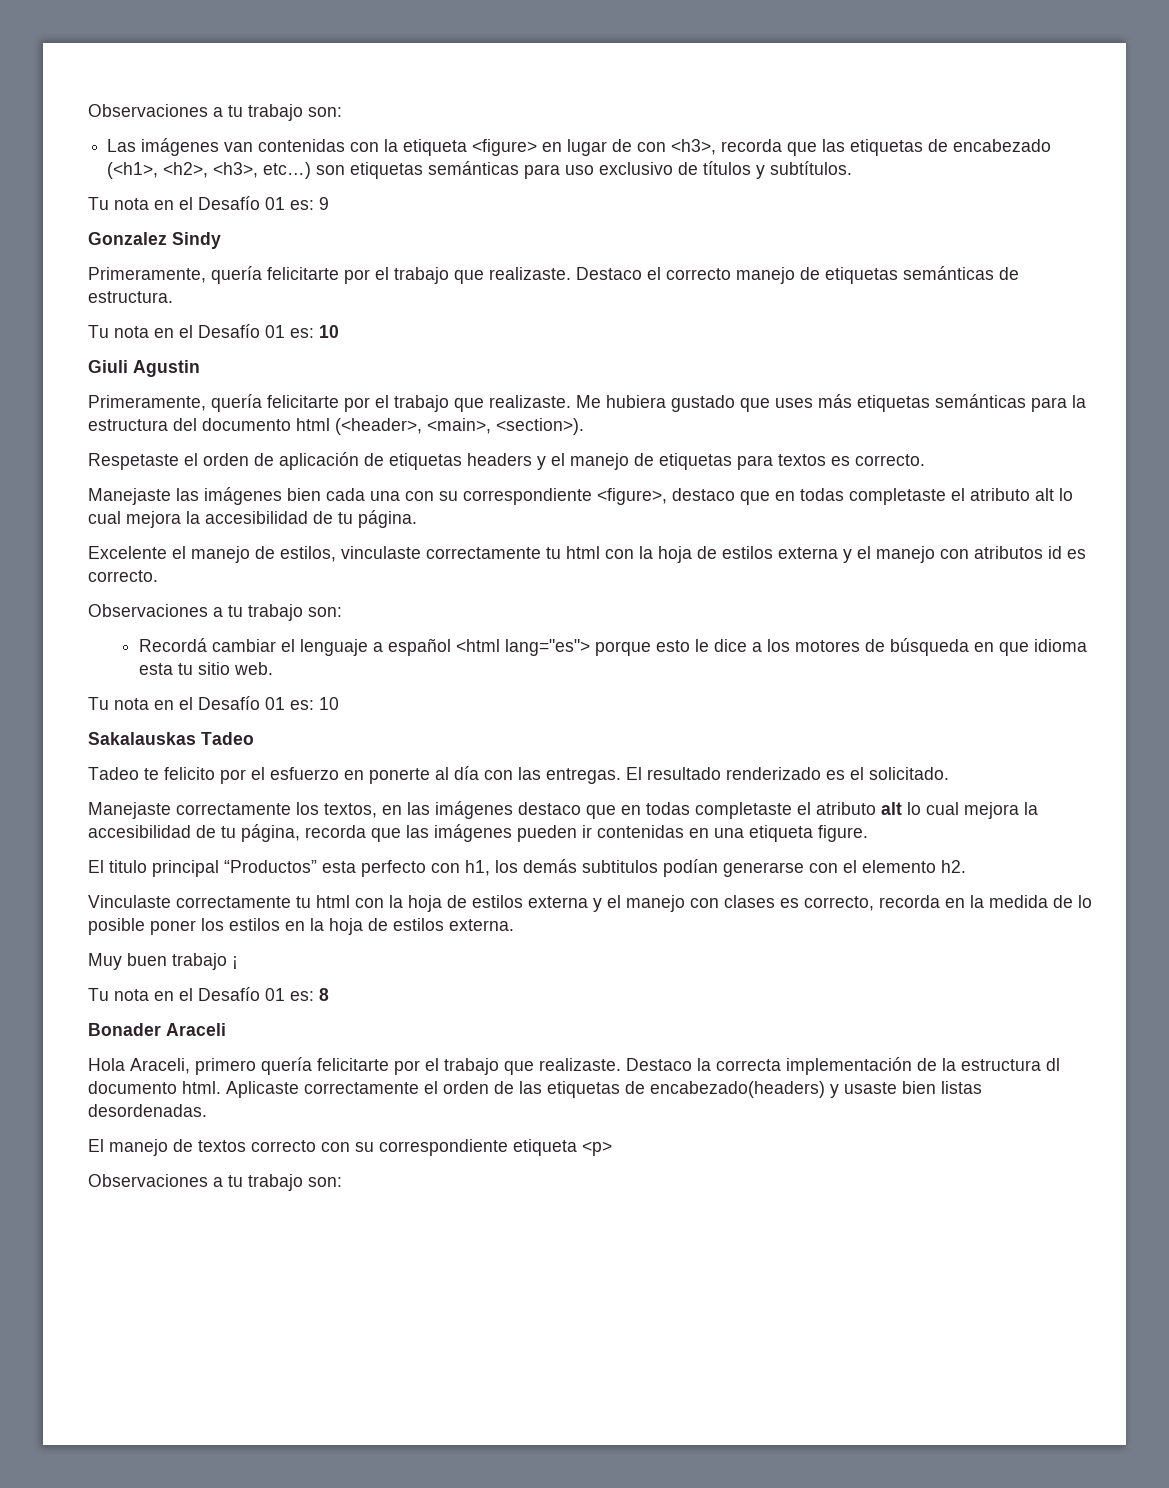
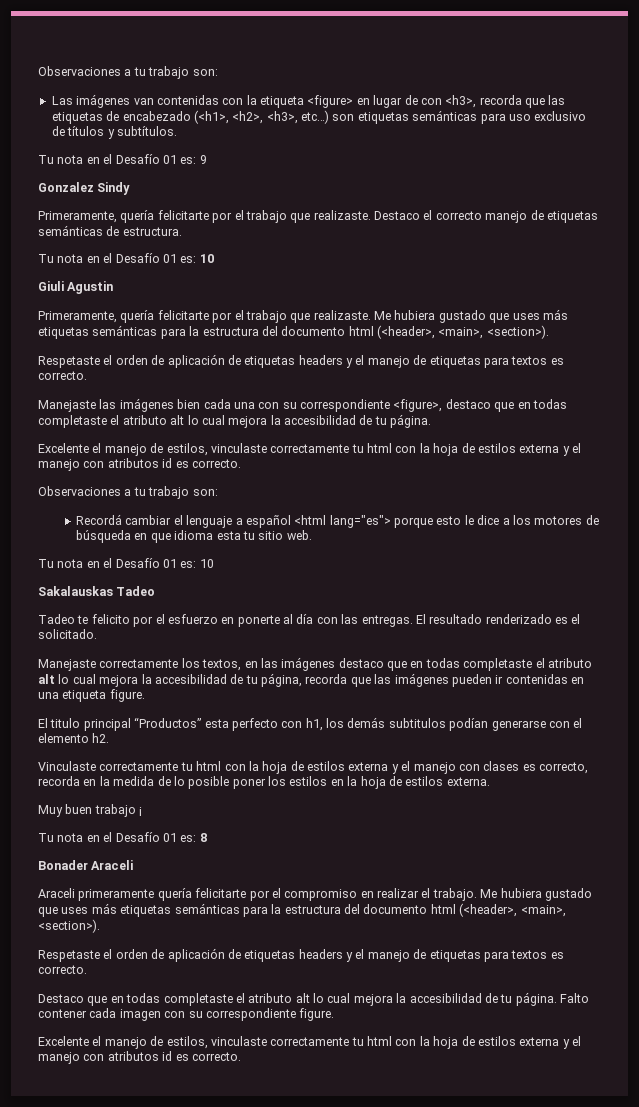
- Hola Araceli, primero quería felicitarte por el trabajo que realizaste. Destaco la correcta implementación de la estructura dl documento html. Aplicaste correctamente el orden de las etiquetas de encabezado(headers) y usaste bien listas desordenadas.
- El manejo de textos correcto con su correspondiente etiqueta <p>
- Observaciones a tu trabajo son:
+ Araceli primeramente quería felicitarte por el compromiso en realizar el trabajo. Me hubiera gustado que uses más etiquetas semánticas para la estructura del documento html (<header>, <main>, <section>).
+ Respetaste el orden de aplicación de etiquetas headers y el manejo de etiquetas para textos es correcto.
+ Destaco que en todas completaste el atributo alt lo cual mejora la accesibilidad de tu página. Falto contener cada imagen con su correspondiente figure.
+ Excelente el manejo de estilos, vinculaste correctamente tu html con la hoja de estilos externa y el manejo con atributos id es correcto.

